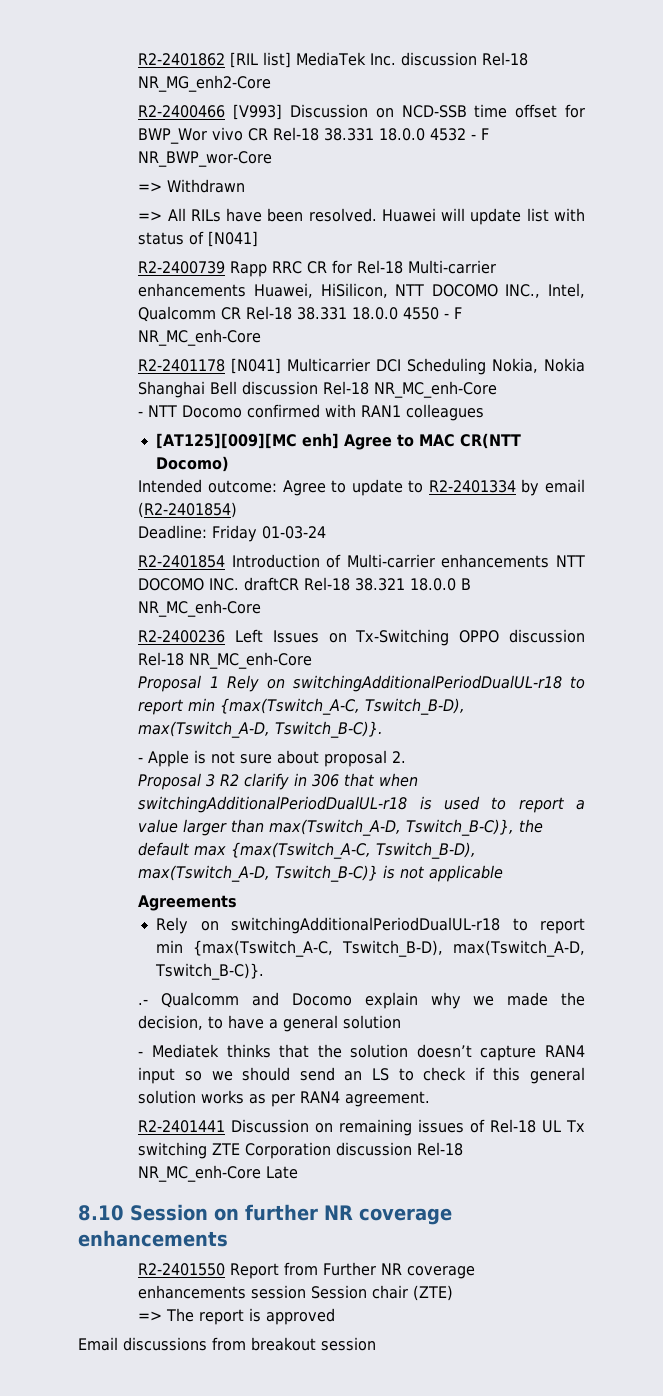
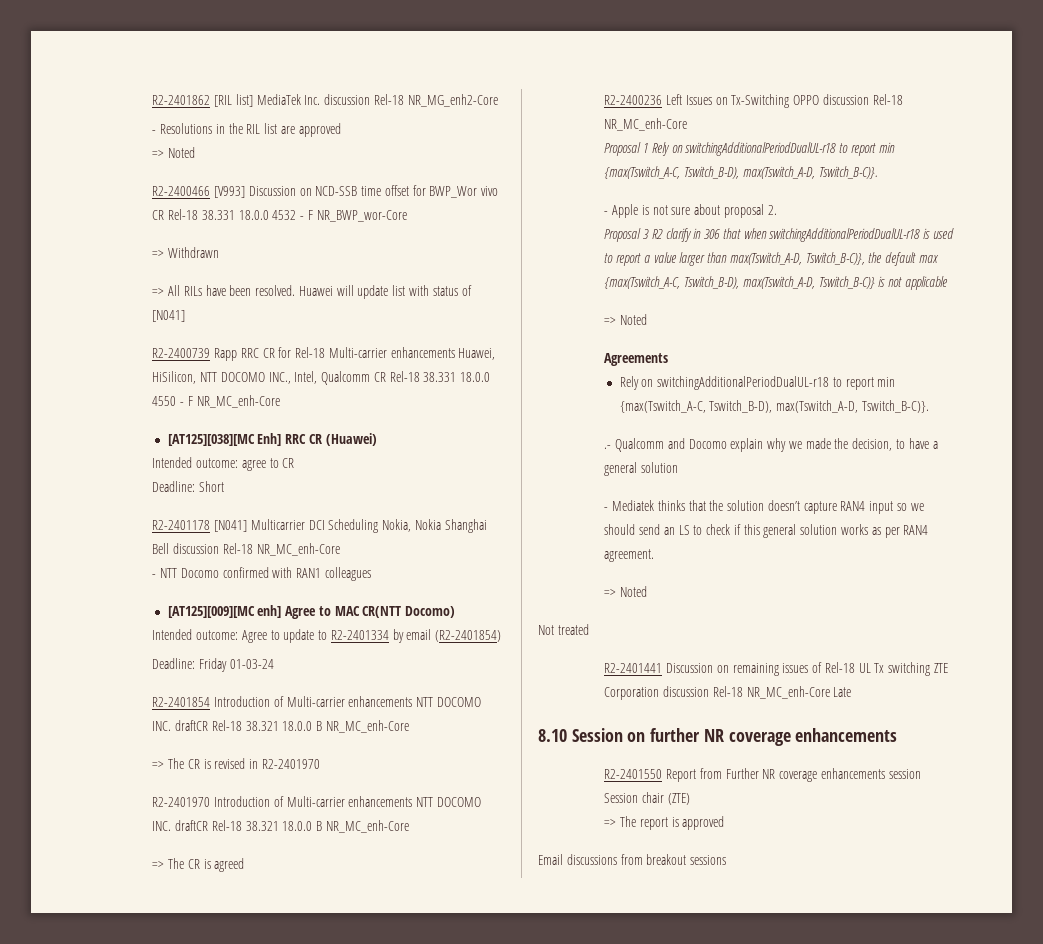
+ - Resolutions in the RIL list are approved
+ => Noted
+ [AT125][038][MC Enh] RRC CR (Huawei)
+ Intended outcome: agree to CR
+ Deadline: Short
+ => The CR is revised in R2-2401970
+ R2-2401970 Introduction of Multi-carrier enhancements NTT DOCOMO INC. draftCR Rel-18 38.321 18.0.0 B NR_MC_enh-Core
+ => The CR is agreed
  Proposal 3 R2 clarify in 306 that when switchingAdditionalPeriodDualUL-r18 is used to report a value larger than max(Tswitch_A-D, Tswitch_B-C)}, the default max {max(Tswitch_A-C, Tswitch_B-D), max(Tswitch_A-D, Tswitch_B-C)} is not applicable
+ => Noted
  - Mediatek thinks that the solution doesn’t capture RAN4 input so we should send an LS to check if this general solution works as per RAN4 agreement.
+ => Noted
+ Not treated
- Email discussions from breakout session
+ Email discussions from breakout sessions

